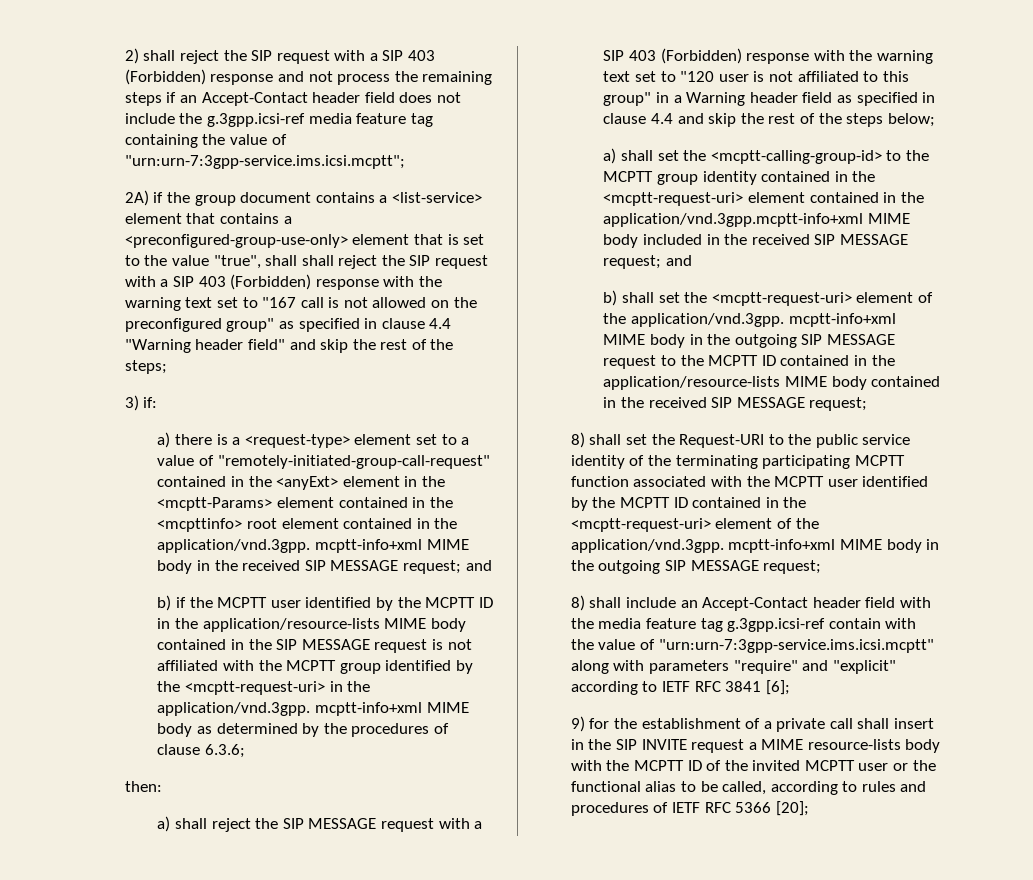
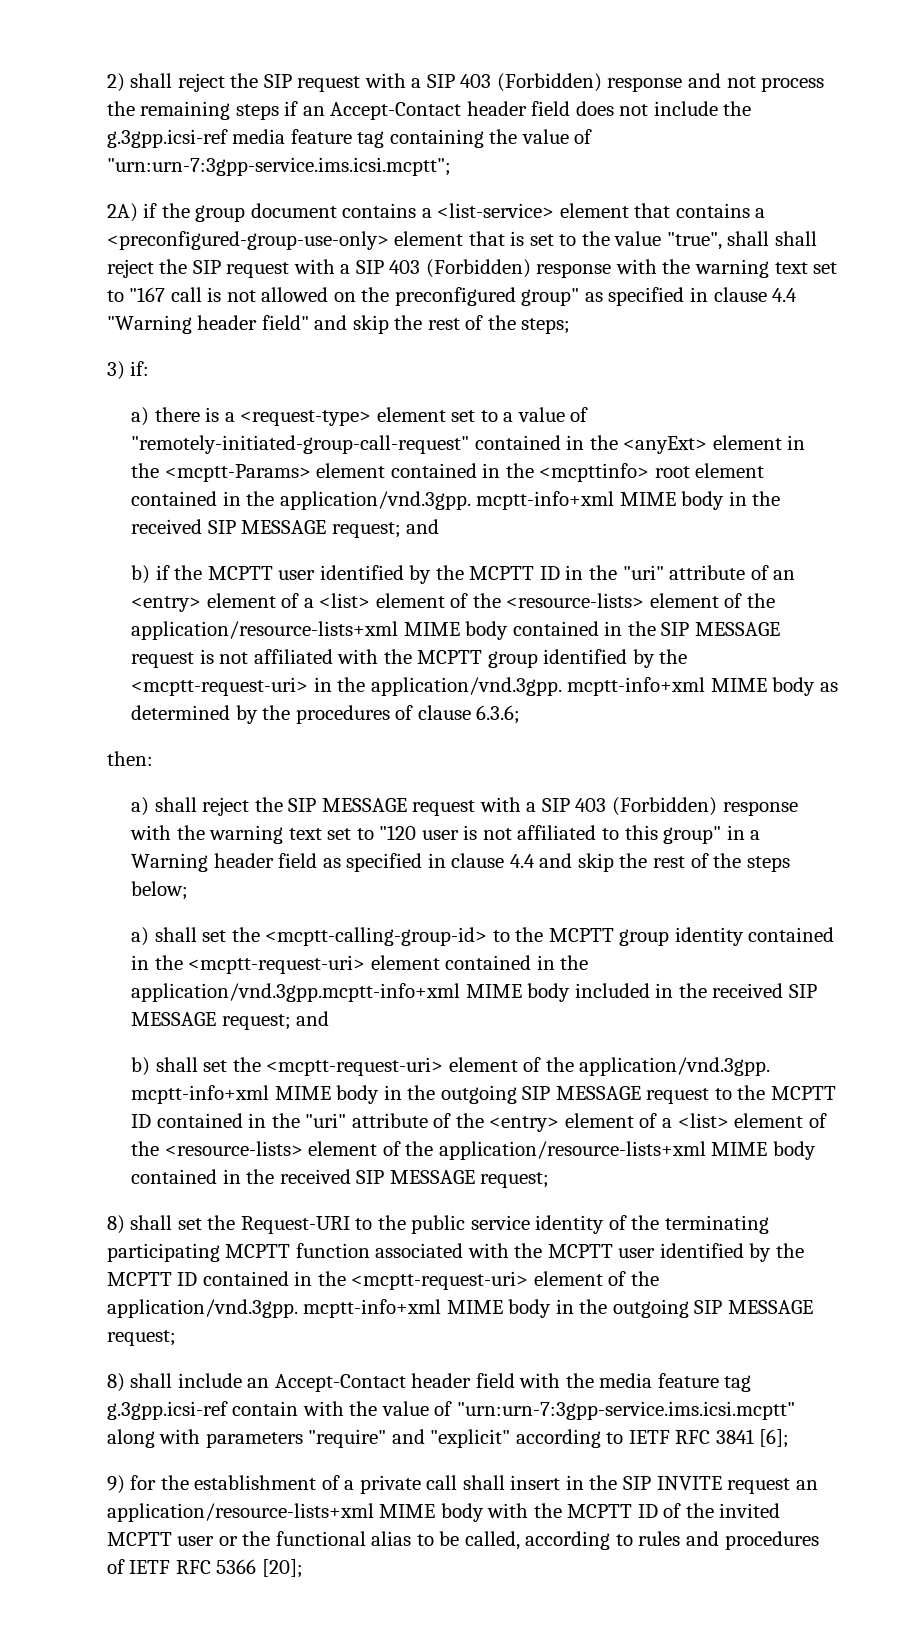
- b) if the MCPTT user identified by the MCPTT ID in the application/resource-lists MIME body contained in the SIP MESSAGE request is not affiliated with the MCPTT group identified by the <mcptt-request-uri> in the application/vnd.3gpp. mcptt-info+xml MIME body as determined by the procedures of clause 6.3.6;
+ b) if the MCPTT user identified by the MCPTT ID in the "uri" attribute of an <entry> element of a <list> element of the <resource-lists> element of the application/resource-lists+xml MIME body contained in the SIP MESSAGE request is not affiliated with the MCPTT group identified by the <mcptt-request-uri> in the application/vnd.3gpp. mcptt-info+xml MIME body as determined by the procedures of clause 6.3.6;
- b) shall set the <mcptt-request-uri> element of the application/vnd.3gpp. mcptt-info+xml MIME body in the outgoing SIP MESSAGE request to the MCPTT ID contained in the application/resource-lists MIME body contained in the received SIP MESSAGE request;
+ b) shall set the <mcptt-request-uri> element of the application/vnd.3gpp. mcptt-info+xml MIME body in the outgoing SIP MESSAGE request to the MCPTT ID contained in the "uri" attribute of the <entry> element of a <list> element of the <resource-lists> element of the application/resource-lists+xml MIME body contained in the received SIP MESSAGE request;
- 9) for the establishment of a private call shall insert in the SIP INVITE request a MIME resource-lists body with the MCPTT ID of the invited MCPTT user or the functional alias to be called, according to rules and procedures of IETF RFC 5366 [20];
+ 9) for the establishment of a private call shall insert in the SIP INVITE request an application/resource-lists+xml MIME body with the MCPTT ID of the invited MCPTT user or the functional alias to be called, according to rules and procedures of IETF RFC 5366 [20];

